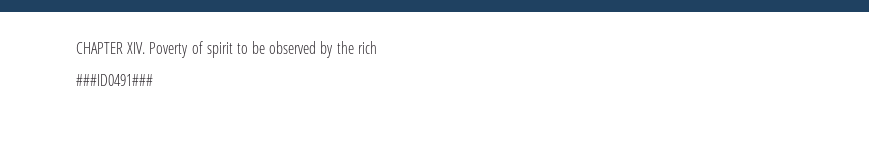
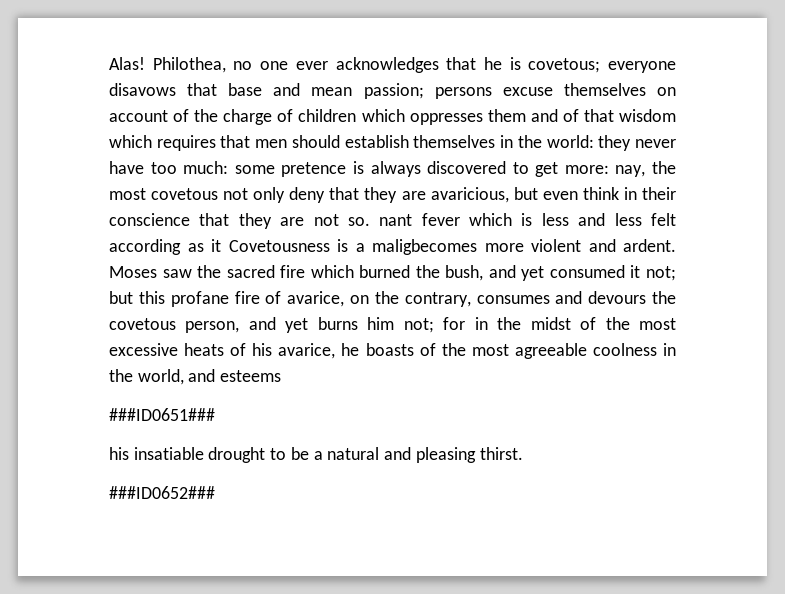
- CHAPTER XIV. Poverty of spirit to be observed by the rich
- ###ID0491###
+ Alas! Philothea, no one ever acknowledges that he is covetous; everyone disavows that base and mean passion; persons excuse themselves on account of the charge of children which oppresses them and of that wisdom which requires that men should establish themselves in the world: they never have too much: some pretence is always discovered to get more: nay, the most covetous not only deny that they are avaricious, but even think in their conscience that they are not so. nant fever which is less and less felt according as it Covetousness is a maligbecomes more violent and ardent. Moses saw the sacred fire which burned the bush, and yet consumed it not; but this profane fire of avarice, on the contrary, consumes and devours the covetous person, and yet burns him not; for in the midst of the most excessive heats of his avarice, he boasts of the most agreeable coolness in the world, and esteems
+ ###ID0651###
+ his insatiable drought to be a natural and pleasing thirst.
+ ###ID0652###

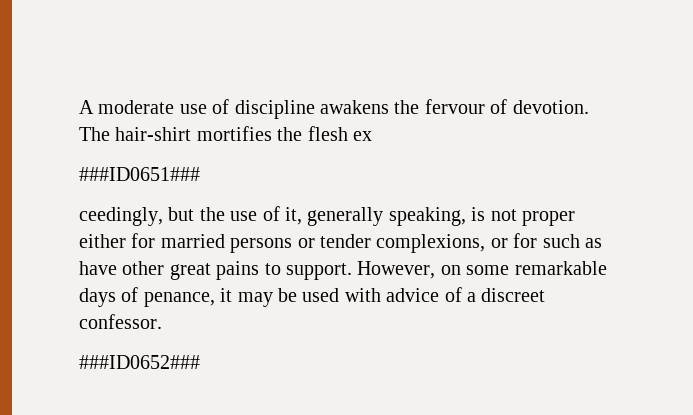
- Alas! Philothea, no one ever acknowledges that he is covetous; everyone disavows that base and mean passion; persons excuse themselves on account of the charge of children which oppresses them and of that wisdom which requires that men should establish themselves in the world: they never have too much: some pretence is always discovered to get more: nay, the most covetous not only deny that they are avaricious, but even think in their conscience that they are not so. nant fever which is less and less felt according as it Covetousness is a maligbecomes more violent and ardent. Moses saw the sacred fire which burned the bush, and yet consumed it not; but this profane fire of avarice, on the contrary, consumes and devours the covetous person, and yet burns him not; for in the midst of the most excessive heats of his avarice, he boasts of the most agreeable coolness in the world, and esteems
+ A moderate use of discipline awakens the fervour of devotion. The hair-shirt mortifies the flesh ex
  ###ID0651###
- his insatiable drought to be a natural and pleasing thirst.
+ ceedingly, but the use of it, generally speaking, is not proper either for married persons or tender complexions, or for such as have other great pains to support. However, on some remarkable days of penance, it may be used with advice of a discreet confessor.

